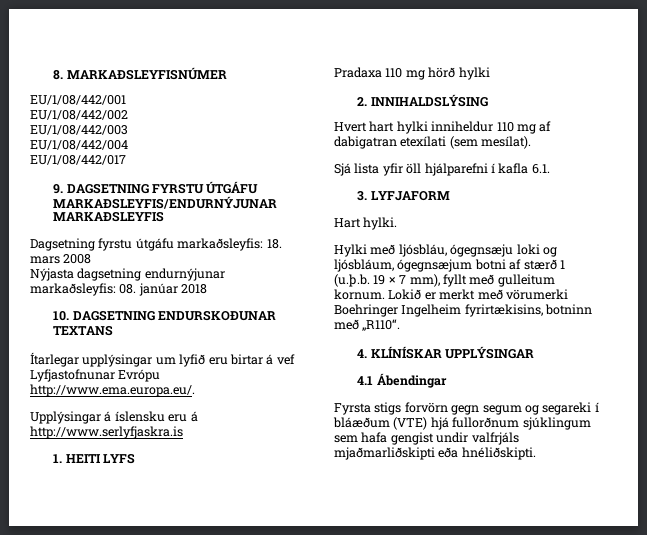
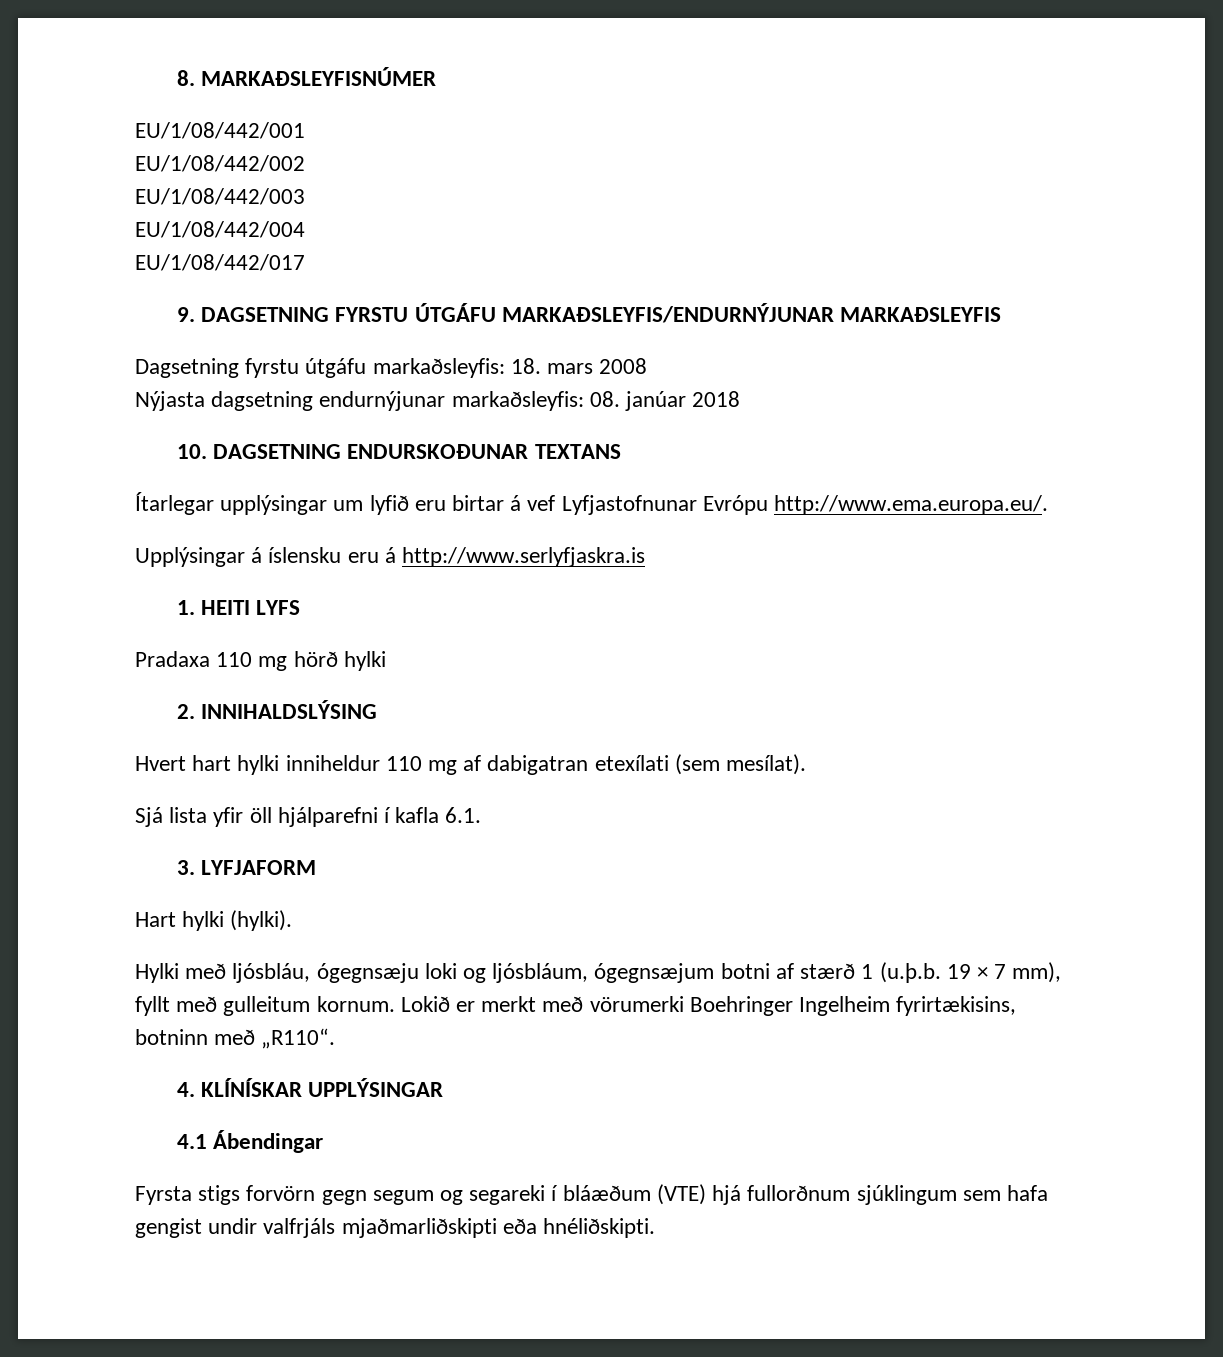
- Hart hylki.
+ Hart hylki (hylki).

